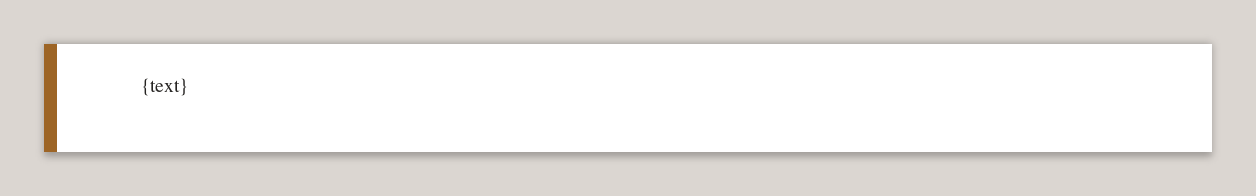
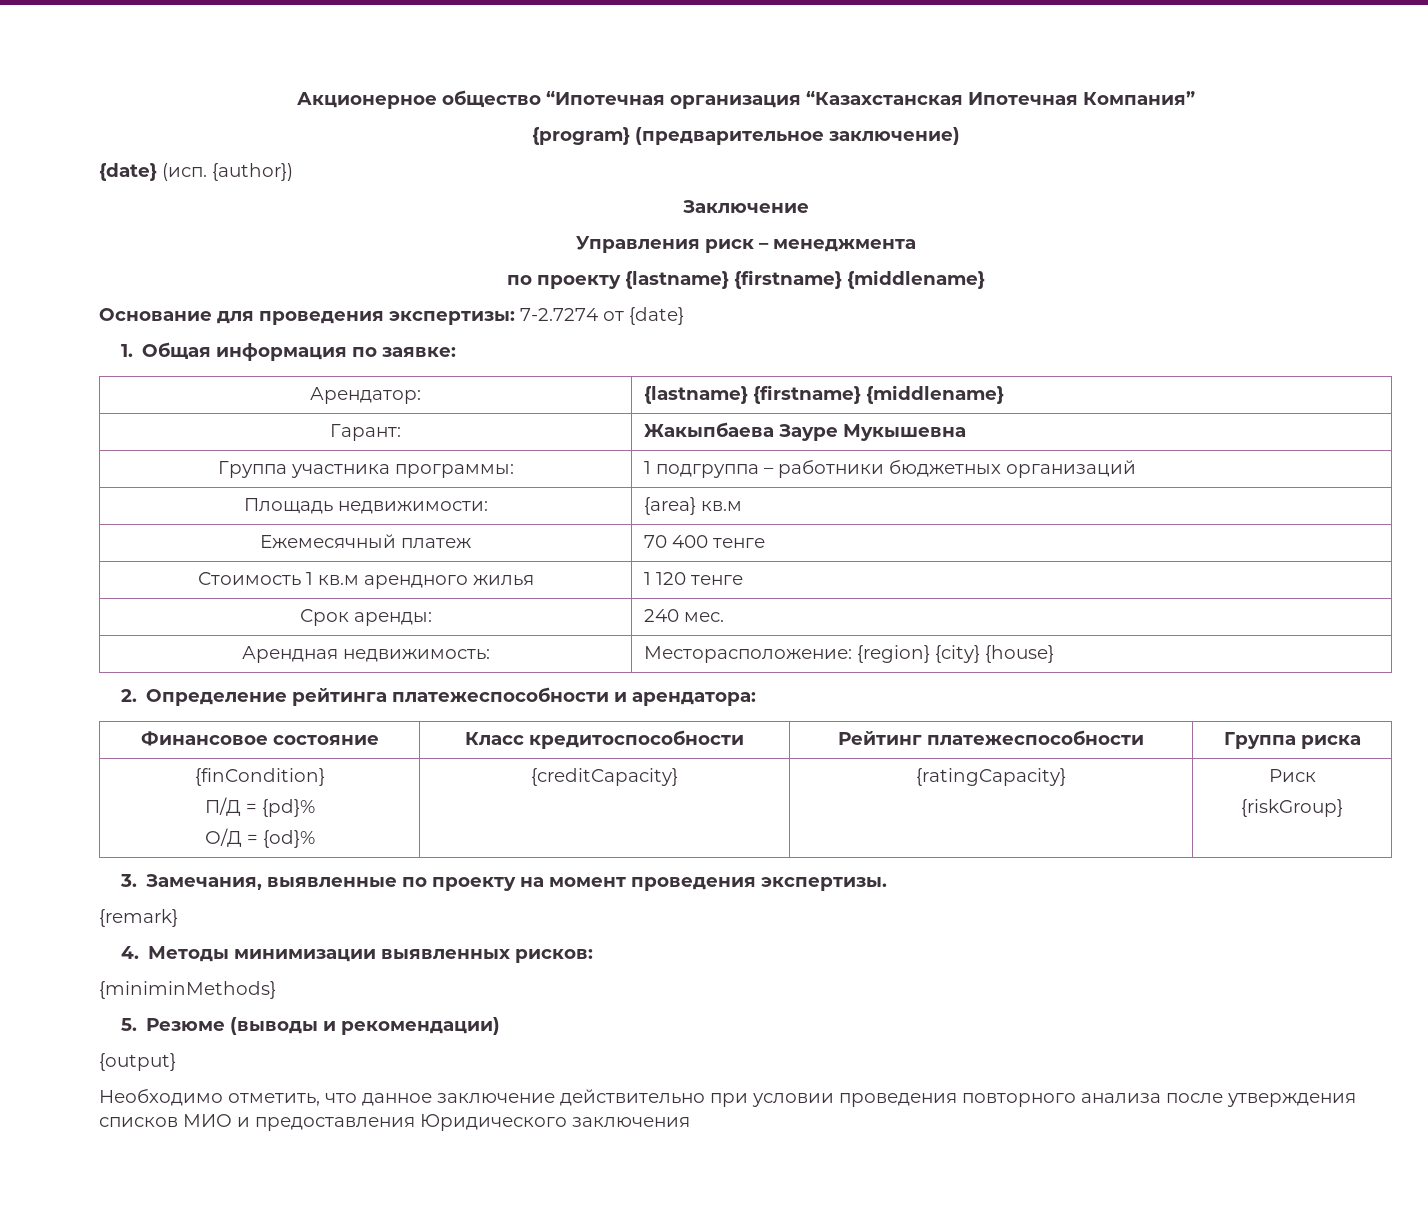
- {text}
+ Акционерное общество “Ипотечная организация “Казахстанская Ипотечная Компания”
+ {program} (предварительное заключение)
+ {date} (исп. {author})
+ Заключение
+ Управления риск – менеджмента
+ по проекту {lastname} {firstname} {middlename}
+ Основание для проведения экспертизы: 7-2.7274 от {date}
+ 1. Общая информация по заявке:
+ Арендатор: | {lastname} {firstname} {middlename}
+ Гарант: | Жакыпбаева Зауре Мукышевна
+ Группа участника программы: | 1 подгруппа – работники бюджетных организаций
+ Площадь недвижимости: | {area} кв.м
+ Ежемесячный платеж | 70 400 тенге
+ Стоимость 1 кв.м арендного жилья | 1 120 тенге
+ Срок аренды: | 240 мес.
+ Арендная недвижимость: | Месторасположение: {region} {city} {house}
+ 2. Определение рейтинга платежеспособности и арендатора:
+ Финансовое состояние | Класс кредитоспособности | Рейтинг платежеспособности | Группа риска
+ {finCondition}
+ П/Д = {pd}%
+ О/Д = {od}% | {creditCapacity} | {ratingCapacity} | Риск
+ {riskGroup}
+ 3. Замечания, выявленные по проекту на момент проведения экспертизы.
+ {remark}
+ 4. Методы минимизации выявленных рисков:
+ {miniminMethods}
+ 5. Резюме (выводы и рекомендации)
+ {output}
+ Необходимо отметить, что данное заключение действительно при условии проведения повторного анализа после утверждения списков МИО и предоставления Юридического заключения

